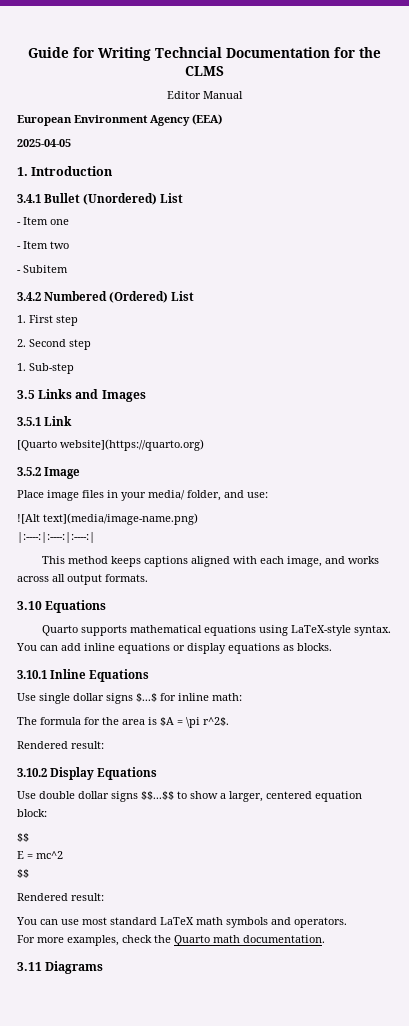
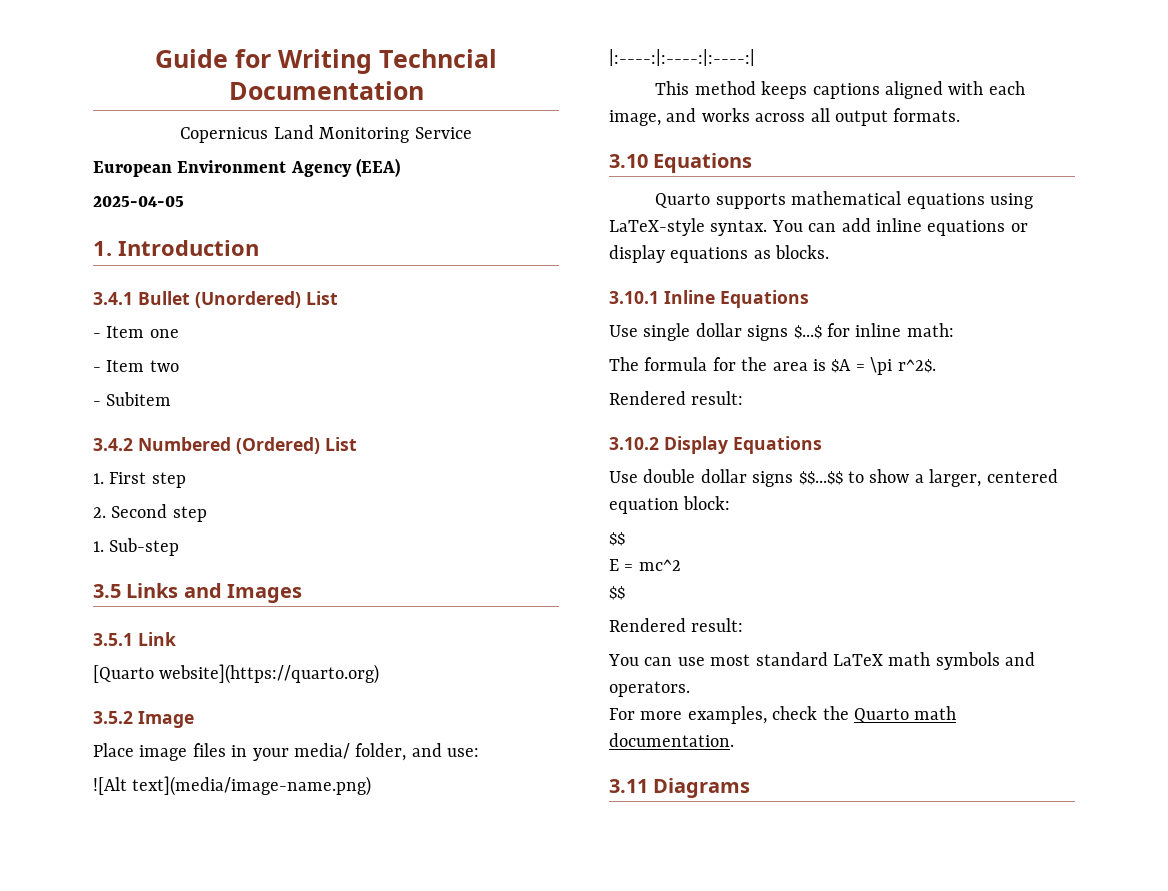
- Guide for Writing Techncial Documentation for the CLMS
- Editor Manual
+ Guide for Writing Techncial Documentation
+ Copernicus Land Monitoring Service

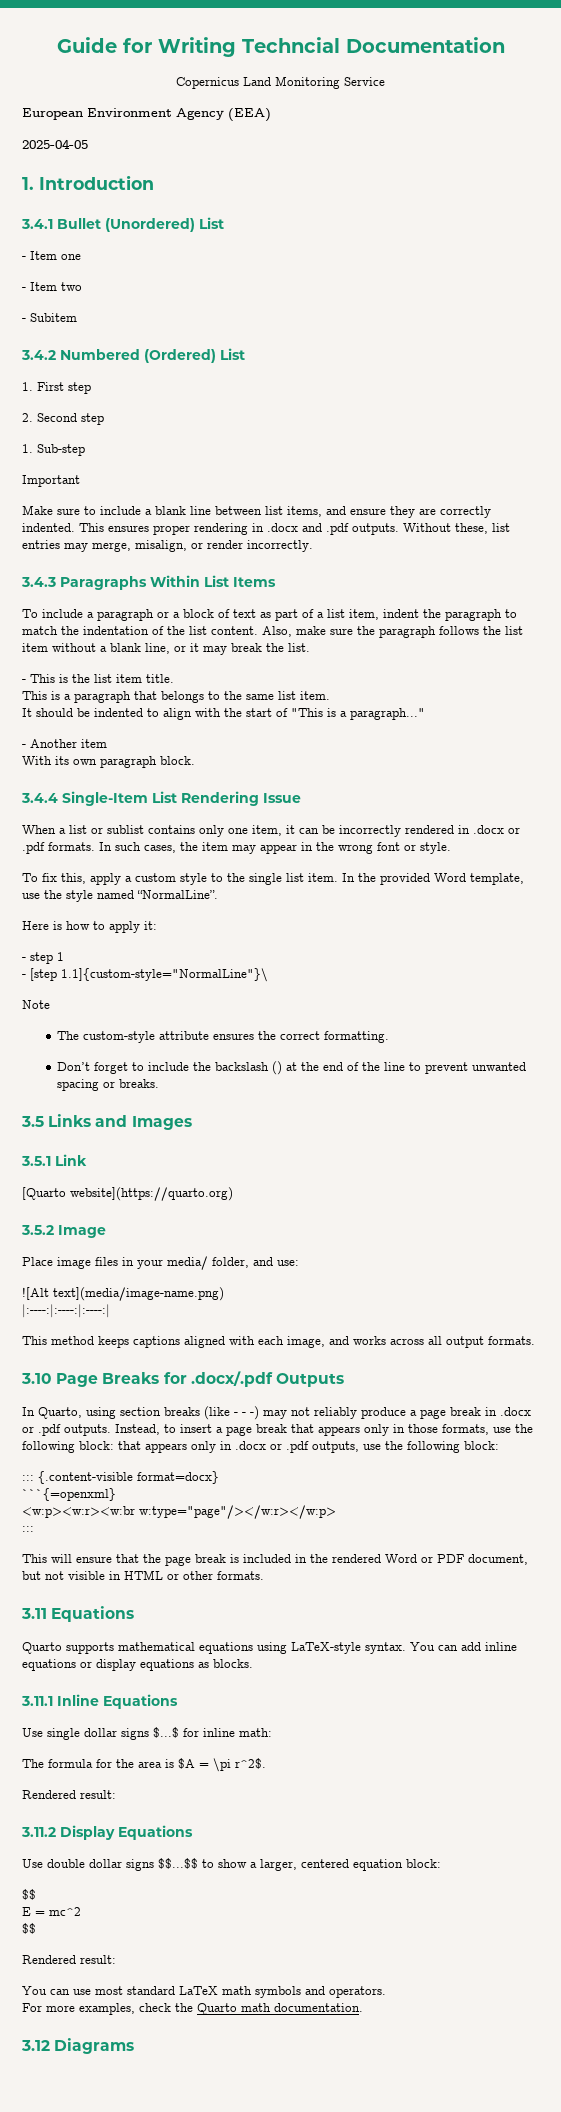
+ Important
+ Make sure to include a blank line between list items, and ensure they are correctly indented. This ensures proper rendering in .docx and .pdf outputs. Without these, list entries may merge, misalign, or render incorrectly.
+ 3.4.3 Paragraphs Within List Items
+ To include a paragraph or a block of text as part of a list item, indent the paragraph to match the indentation of the list content. Also, make sure the paragraph follows the list item without a blank line, or it may break the list.
+ - This is the list item title.
+ This is a paragraph that belongs to the same list item.
+ It should be indented to align with the start of "This is a paragraph..."
+ - Another item
+ With its own paragraph block.
+ 3.4.4 Single-Item List Rendering Issue
+ When a list or sublist contains only one item, it can be incorrectly rendered in .docx or .pdf formats. In such cases, the item may appear in the wrong font or style.
+ To fix this, apply a custom style to the single list item. In the provided Word template, use the style named “NormalLine”.
+ Here is how to apply it:
+ - step 1
+ - [step 1.1]{custom-style="NormalLine"}\
+ Note
+ The custom-style attribute ensures the correct formatting.
+ Don’t forget to include the backslash () at the end of the line to prevent unwanted spacing or breaks.
- 3.10 Equations
+ 3.10 Page Breaks for .docx/.pdf Outputs
+ In Quarto, using section breaks (like - - -) may not reliably produce a page break in .docx or .pdf outputs. Instead, to insert a page break that appears only in those formats, use the following block: that appears only in .docx or .pdf outputs, use the following block:
+ ::: {.content-visible format=docx}
+ ```{=openxml}
+ <w:p><w:r><w:br w:type="page"/></w:r></w:p>
+ :::
+ This will ensure that the page break is included in the rendered Word or PDF document, but not visible in HTML or other formats.
+ 3.11 Equations
- 3.10.1 Inline Equations
+ 3.11.1 Inline Equations
- 3.10.2 Display Equations
+ 3.11.2 Display Equations
- 3.11 Diagrams
+ 3.12 Diagrams

